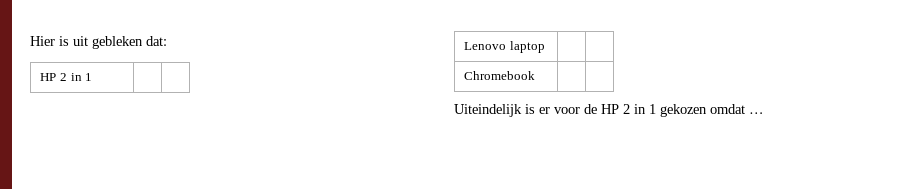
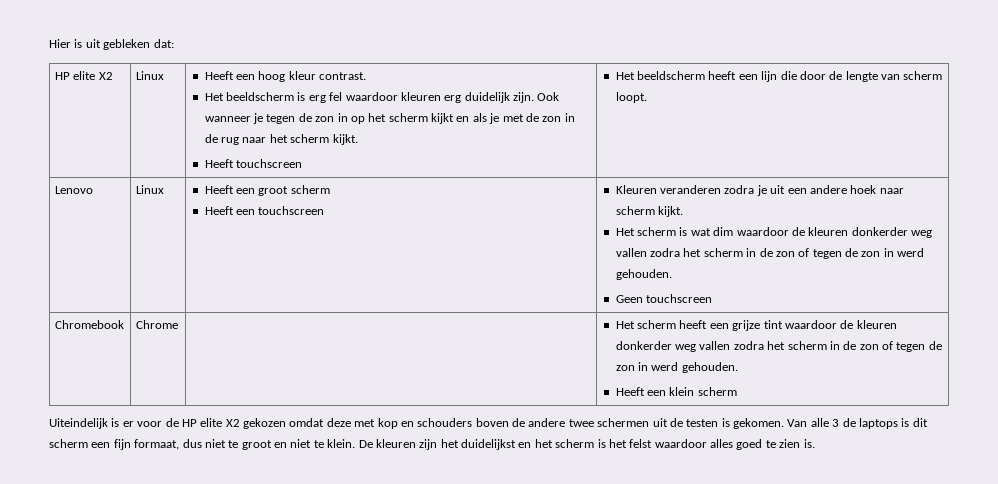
- HP 2 in 1 | |
- Lenovo laptop | |
- Chromebook | |
+ HP elite X2 | Linux | Heeft een hoog kleur contrast.
+ Het beeldscherm is erg fel waardoor kleuren erg duidelijk zijn. Ook wanneer je tegen de zon in op het scherm kijkt en als je met de zon in de rug naar het scherm kijkt.
+ Heeft touchscreen | Het beeldscherm heeft een lijn die door de lengte van scherm loopt.
+ Lenovo | Linux | Heeft een groot scherm
+ Heeft een touchscreen | Kleuren veranderen zodra je uit een andere hoek naar scherm kijkt.
+ Het scherm is wat dim waardoor de kleuren donkerder weg vallen zodra het scherm in de zon of tegen de zon in werd gehouden.
+ Geen touchscreen
+ Chromebook | Chrome | | Het scherm heeft een grijze tint waardoor de kleuren donkerder weg vallen zodra het scherm in de zon of tegen de zon in werd gehouden.
+ Heeft een klein scherm
- Uiteindelijk is er voor de HP 2 in 1 gekozen omdat …
+ Uiteindelijk is er voor de HP elite X2 gekozen omdat deze met kop en schouders boven de andere twee schermen uit de testen is gekomen. Van alle 3 de laptops is dit scherm een fijn formaat, dus niet te groot en niet te klein. De kleuren zijn het duidelijkst en het scherm is het felst waardoor alles goed te zien is.

